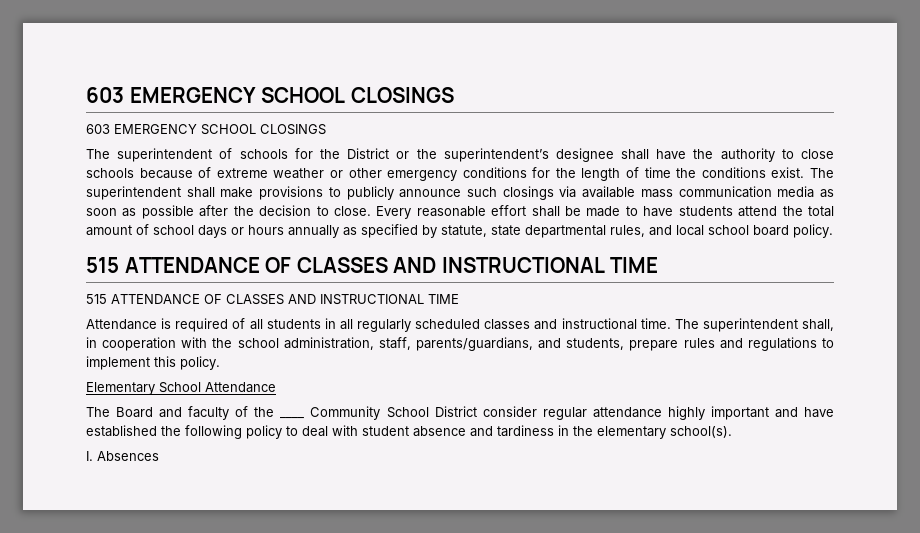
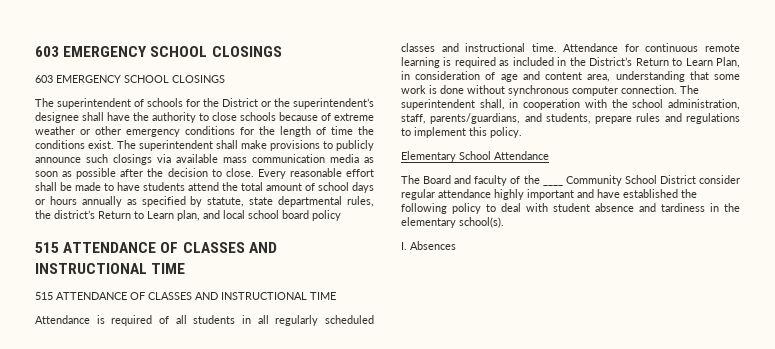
- Every reasonable effort shall be made to have students attend the total amount of school days or hours annually as specified by statute, state departmental rules, and local school board policy.
+ Every reasonable effort shall be made to have students attend the total amount of school days or hours annually as specified by statute, state departmental rules, the district’s Return to Learn plan, and local school board policy
+ Attendance for continuous remote learning is required as included in the District’s Return to Learn Plan, in consideration of age and content area, understanding that some work is done without synchronous computer connection.

